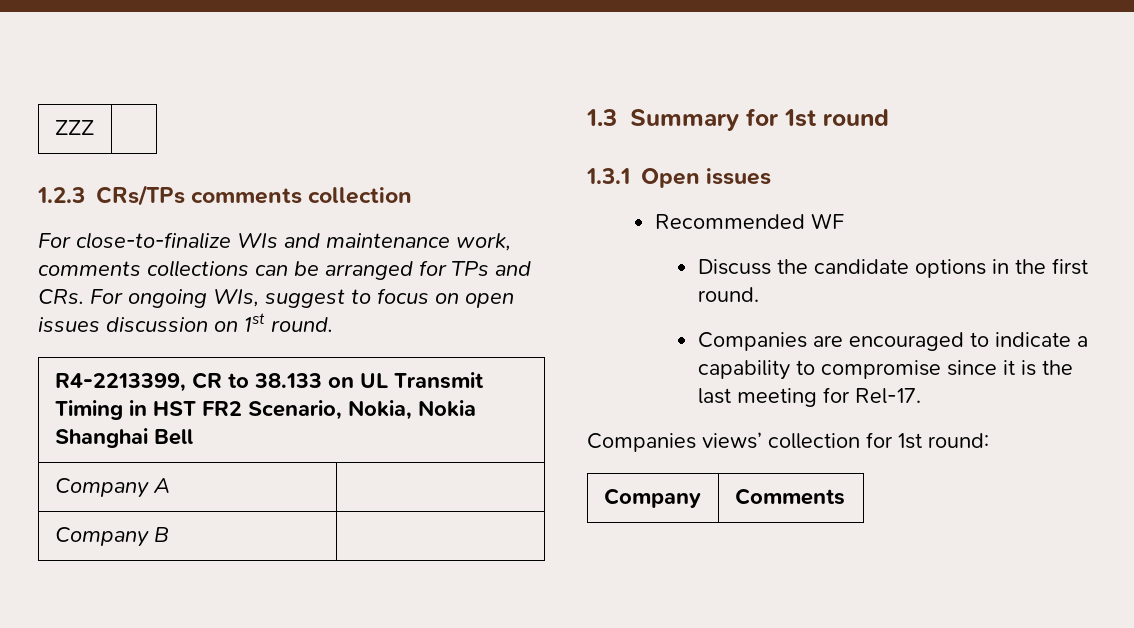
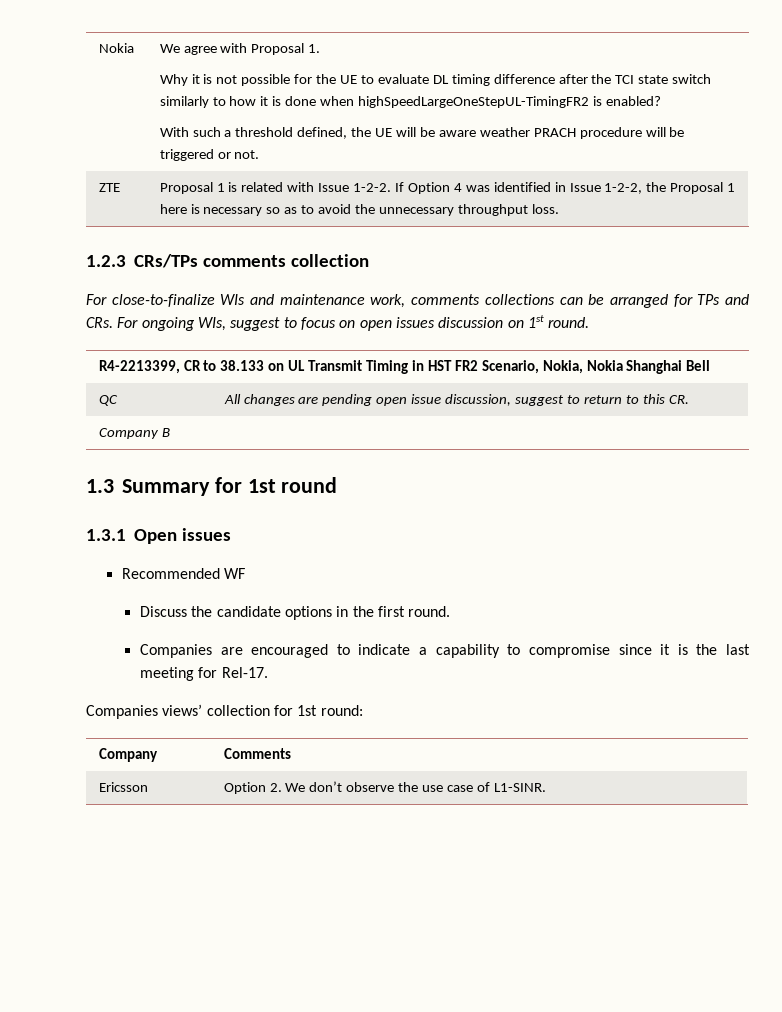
- ZZZ
+ Nokia | We agree with Proposal 1.
+ Why it is not possible for the UE to evaluate DL timing difference after the TCI state switch similarly to how it is done when highSpeedLargeOneStepUL-TimingFR2 is enabled?
+ With such a threshold defined, the UE will be aware weather PRACH procedure will be triggered or not.
+ ZTE | Proposal 1 is related with Issue 1-2-2. If Option 4 was identified in Issue 1-2-2, the Proposal 1 here is necessary so as to avoid the unnecessary throughput loss.
- Company A |
+ QC | All changes are pending open issue discussion, suggest to return to this CR.
+ Ericsson | Option 2. We don’t observe the use case of L1-SINR.

